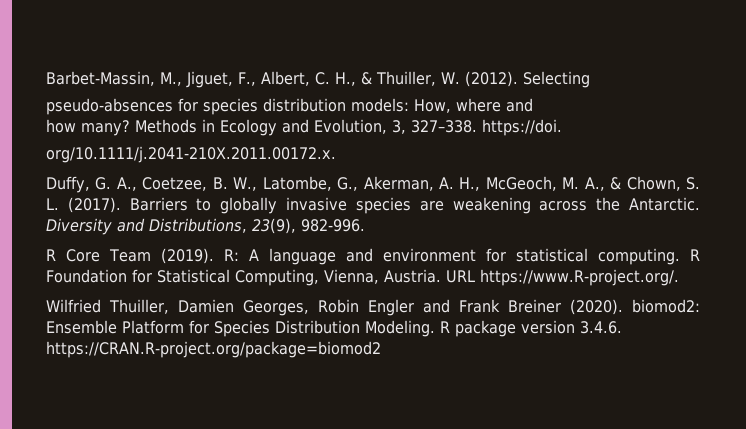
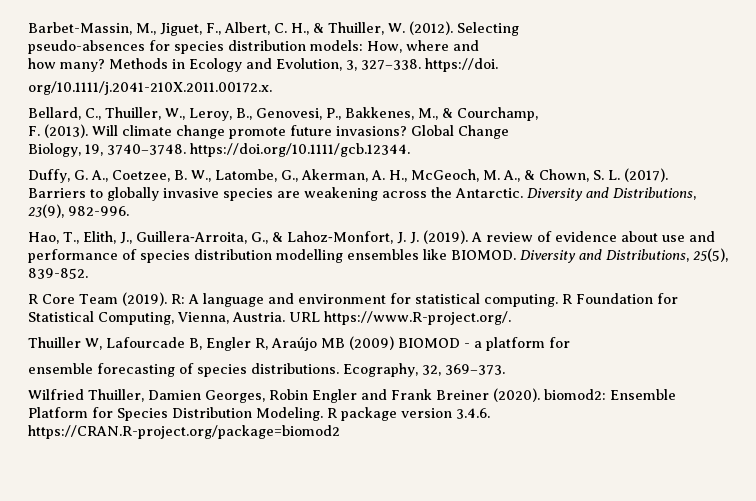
+ Bellard, C., Thuiller, W., Leroy, B., Genovesi, P., Bakkenes, M., & Courchamp,
+ F. (2013). Will climate change promote future invasions? Global Change
+ Biology, 19, 3740–3748. https://doi.org/10.1111/gcb.12344.
+ Hao, T., Elith, J., Guillera‐Arroita, G., & Lahoz‐Monfort, J. J. (2019). A review of evidence about use and performance of species distribution modelling ensembles like BIOMOD. Diversity and Distributions, 25(5), 839-852.
+ Thuiller W, Lafourcade B, Engler R, Araújo MB (2009) BIOMOD - a platform for
+ ensemble forecasting of species distributions. Ecography, 32, 369–373.

